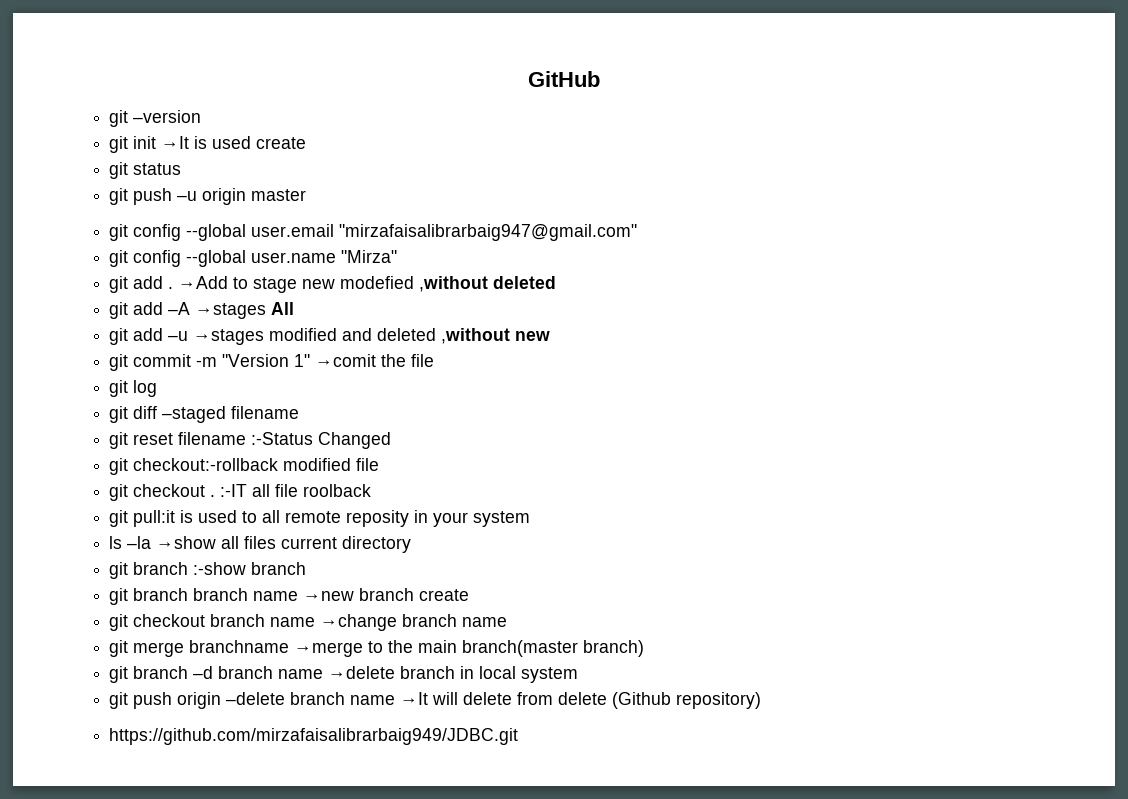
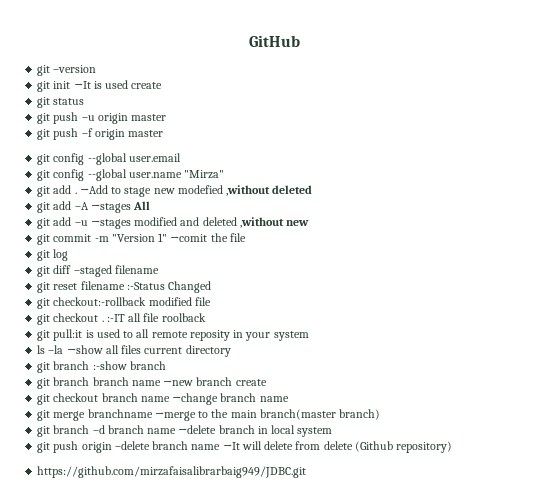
+ git push –f origin master
- git config --global user.email "mirzafaisalibrarbaig947@gmail.com"
+ git config --global user.email

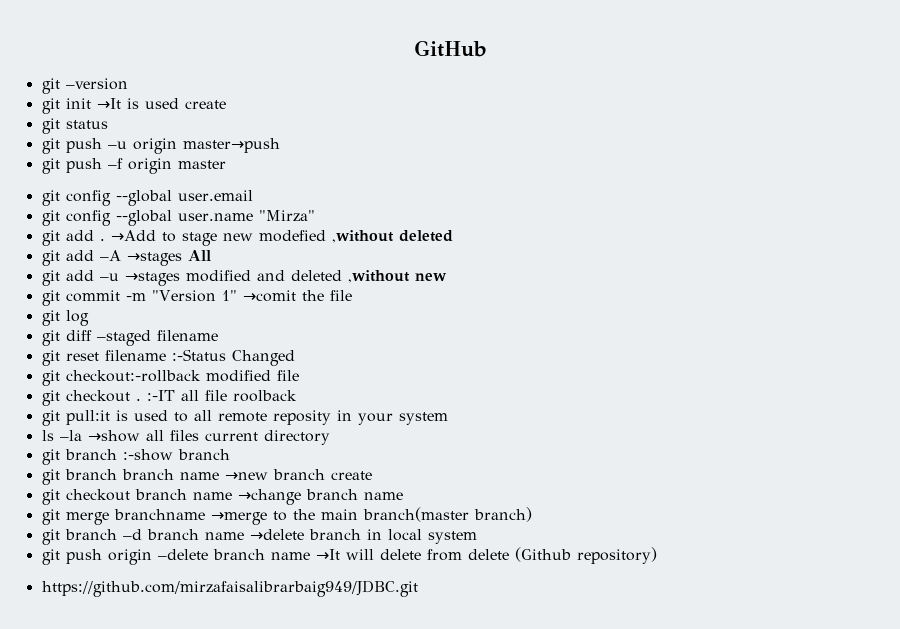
- git push –u origin master
+ git push –u origin master→push

